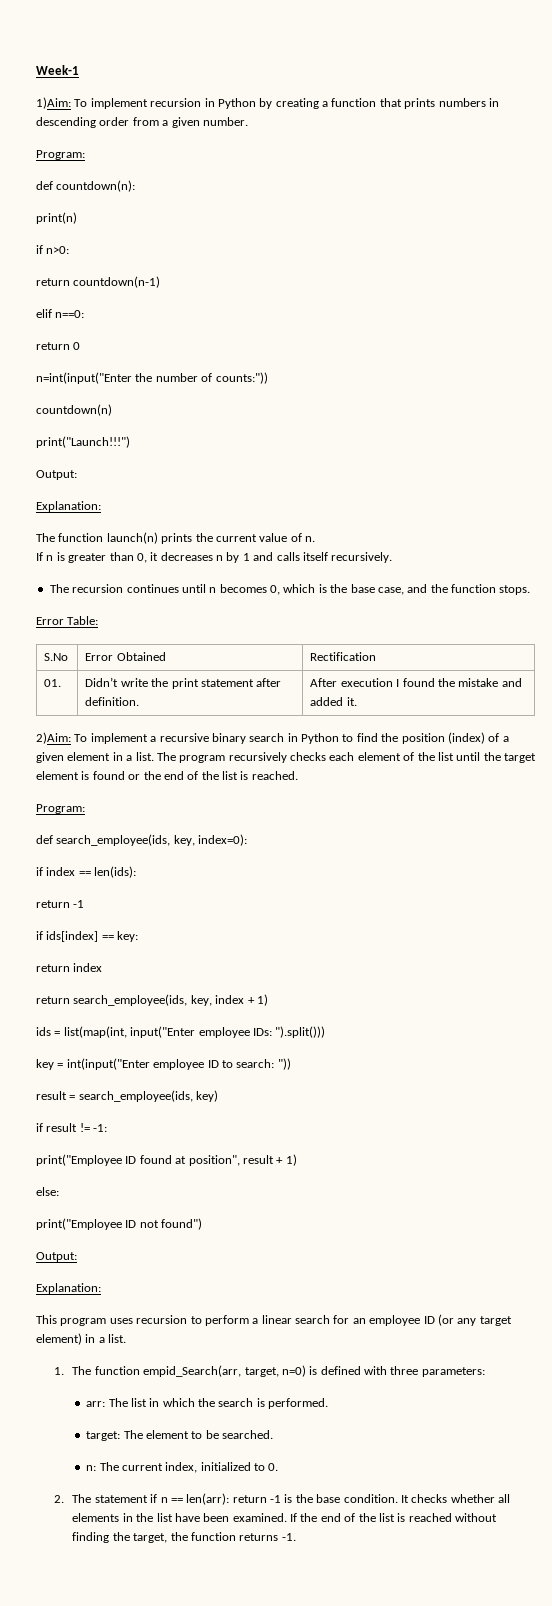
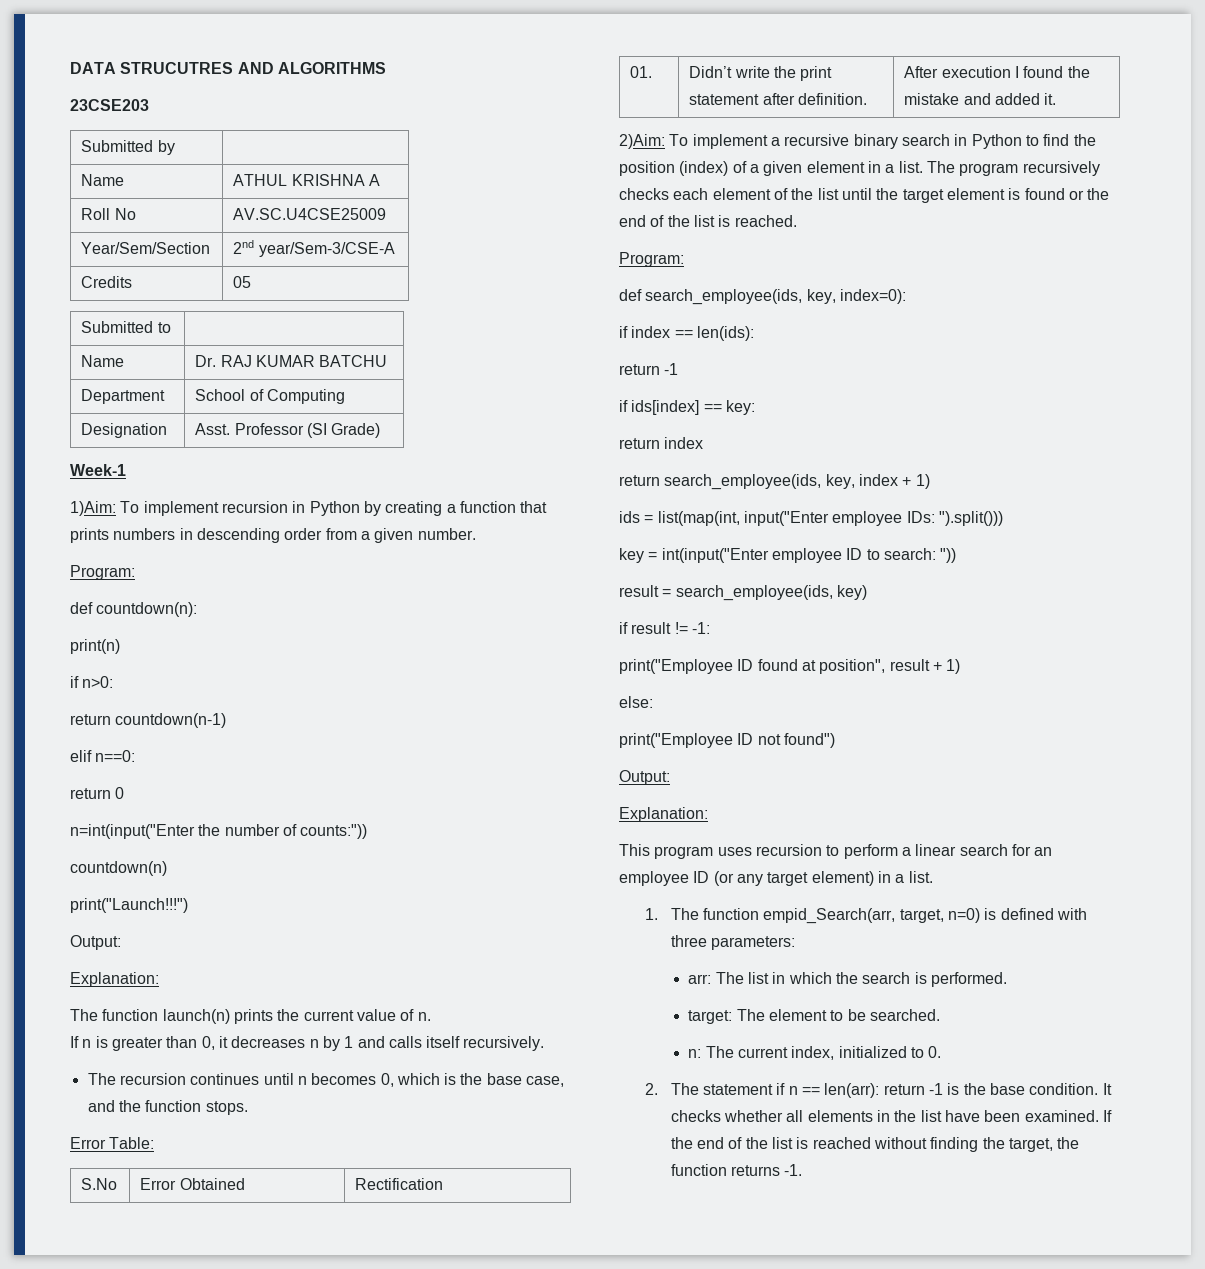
+ DATA STRUCUTRES AND ALGORITHMS
+ 23CSE203
+ Submitted by |
+ Name | ATHUL KRISHNA A
+ Roll No | AV.SC.U4CSE25009
+ Year/Sem/Section | 2nd year/Sem-3/CSE-A
+ Credits | 05
+ Submitted to |
+ Name | Dr. RAJ KUMAR BATCHU
+ Department | School of Computing
+ Designation | Asst. Professor (SI Grade)

